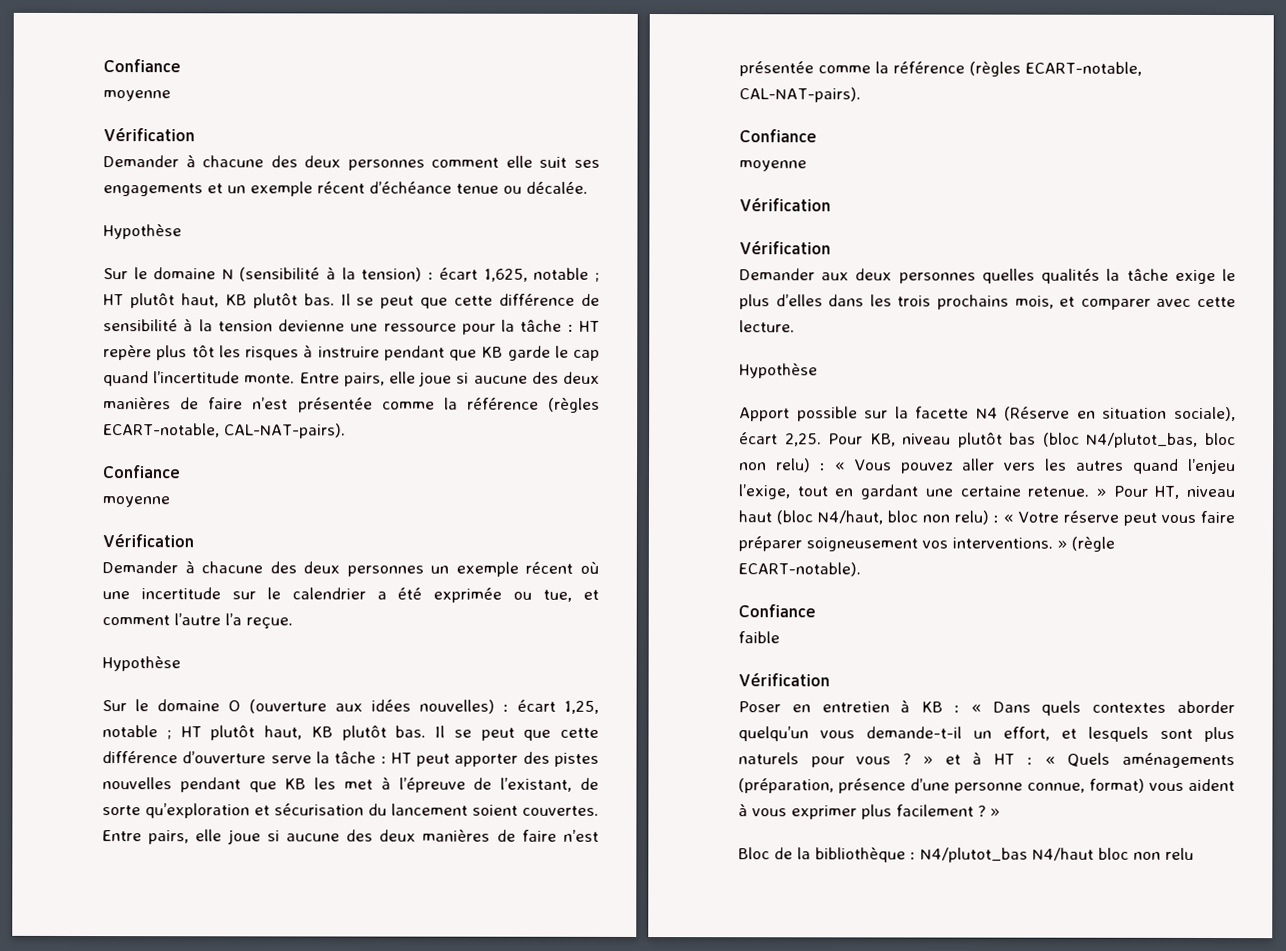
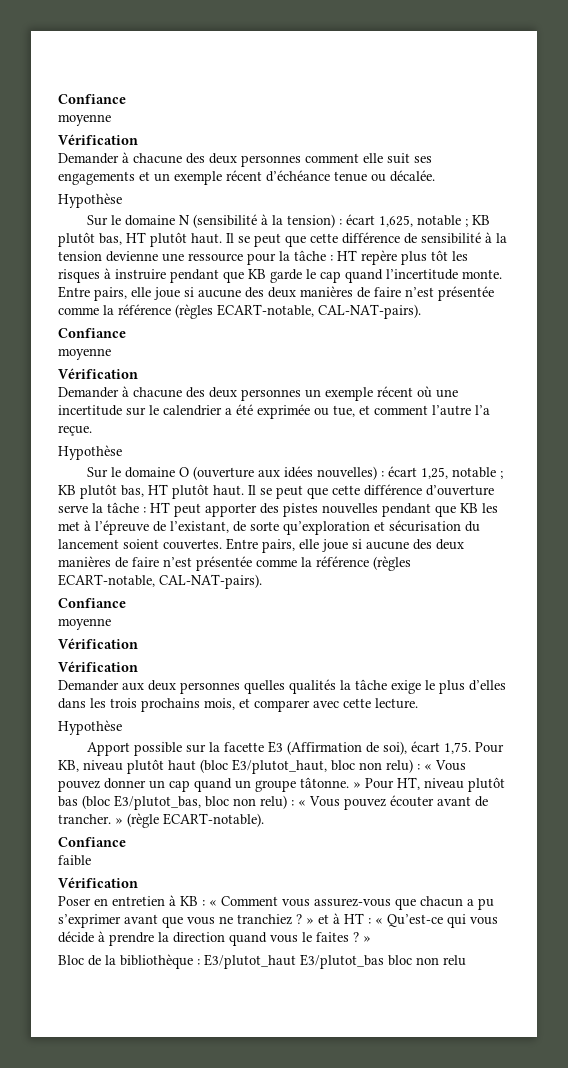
- Sur le domaine N (sensibilité à la tension) : écart 1,625, notable ; HT plutôt haut, KB plutôt bas.
+ Sur le domaine N (sensibilité à la tension) : écart 1,625, notable ; KB plutôt bas, HT plutôt haut.
- Sur le domaine O (ouverture aux idées nouvelles) : écart 1,25, notable ; HT plutôt haut, KB plutôt bas.
+ Sur le domaine O (ouverture aux idées nouvelles) : écart 1,25, notable ; KB plutôt bas, HT plutôt haut.
- Apport possible sur la facette N4 (Réserve en situation sociale), écart 2,25.
+ Apport possible sur la facette E3 (Affirmation de soi), écart 1,75.
- Pour KB, niveau plutôt bas (bloc N4/plutot_bas, bloc non relu) : « Vous pouvez aller vers les autres quand l’enjeu l’exige, tout en gardant une certaine retenue. » Pour HT, niveau haut (bloc N4/haut, bloc non relu) : « Votre réserve peut vous faire préparer soigneusement vos interventions. » (règle ECART-notable).
+ Pour KB, niveau plutôt haut (bloc E3/plutot_haut, bloc non relu) : « Vous pouvez donner un cap quand un groupe tâtonne. » Pour HT, niveau plutôt bas (bloc E3/plutot_bas, bloc non relu) : « Vous pouvez écouter avant de trancher. » (règle ECART-notable).
- Poser en entretien à KB : « Dans quels contextes aborder quelqu’un vous demande-t-il un effort, et lesquels sont plus naturels pour vous ? » et à HT : « Quels aménagements (préparation, présence d’une personne connue, format) vous aident à vous exprimer plus facilement ? »
+ Poser en entretien à KB : « Comment vous assurez-vous que chacun a pu s’exprimer avant que vous ne tranchiez ? » et à HT : « Qu’est-ce qui vous décide à prendre la direction quand vous le faites ? »
- Bloc de la bibliothèque : N4/plutot_bas N4/haut bloc non relu
+ Bloc de la bibliothèque : E3/plutot_haut E3/plutot_bas bloc non relu

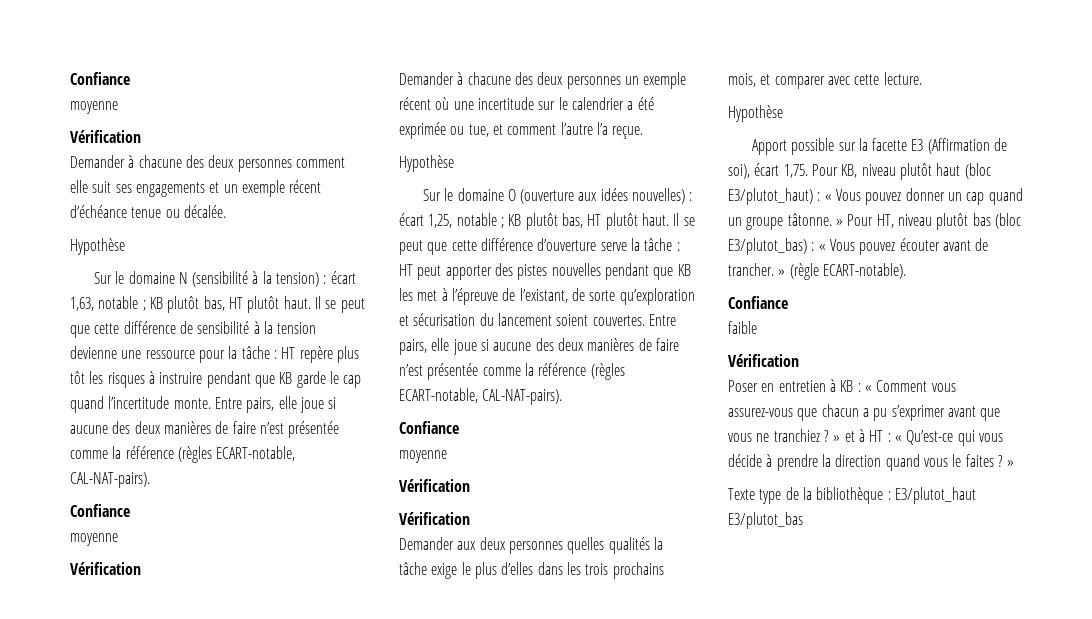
- Sur le domaine N (sensibilité à la tension) : écart 1,625, notable ; KB plutôt bas, HT plutôt haut.
+ Sur le domaine N (sensibilité à la tension) : écart 1,63, notable ; KB plutôt bas, HT plutôt haut.
- Pour KB, niveau plutôt haut (bloc E3/plutot_haut, bloc non relu) : « Vous pouvez donner un cap quand un groupe tâtonne. » Pour HT, niveau plutôt bas (bloc E3/plutot_bas, bloc non relu) : « Vous pouvez écouter avant de trancher. » (règle ECART-notable).
+ Pour KB, niveau plutôt haut (bloc E3/plutot_haut) : « Vous pouvez donner un cap quand un groupe tâtonne. » Pour HT, niveau plutôt bas (bloc E3/plutot_bas) : « Vous pouvez écouter avant de trancher. » (règle ECART-notable).
- Bloc de la bibliothèque : E3/plutot_haut E3/plutot_bas bloc non relu
+ Texte type de la bibliothèque : E3/plutot_haut E3/plutot_bas

